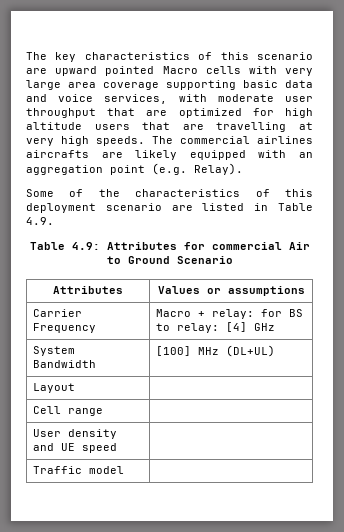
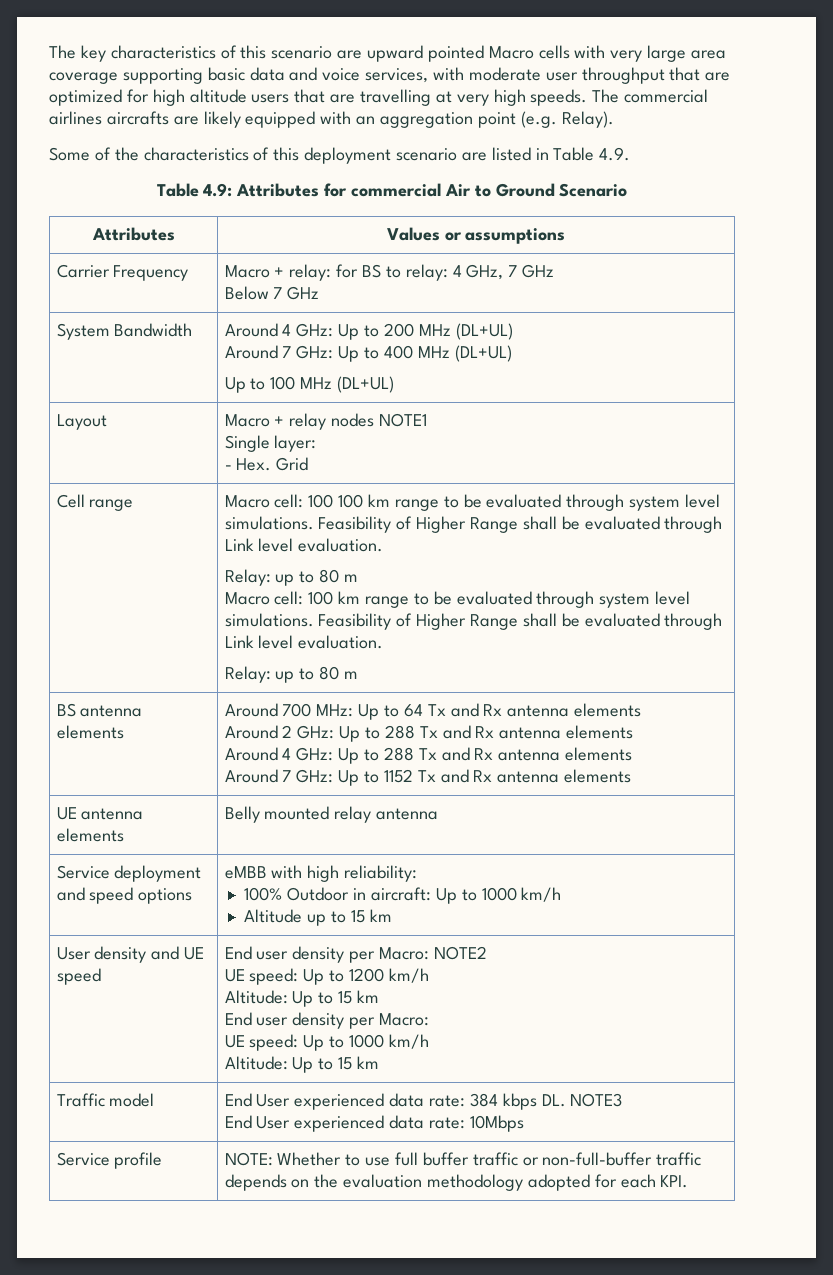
- Carrier Frequency | Macro + relay: for BS to relay: [4] GHz
- System Bandwidth | [100] MHz (DL+UL)
- Layout |
- Cell range |
+ Carrier Frequency | Macro + relay: for BS to relay: 4 GHz, 7 GHz
+ Below 7 GHz
+ System Bandwidth | Around 4 GHz: Up to 200 MHz (DL+UL)
+ Around 7 GHz: Up to 400 MHz (DL+UL)
+ Up to 100 MHz (DL+UL)
+ Layout | Macro + relay nodes NOTE1
+ Single layer:
+ - Hex. Grid
+ Cell range | Macro cell: 100 100 km range to be evaluated through system level simulations. Feasibility of Higher Range shall be evaluated through Link level evaluation.
+ Relay: up to 80 m
+ Macro cell: 100 km range to be evaluated through system level simulations. Feasibility of Higher Range shall be evaluated through Link level evaluation.
+ Relay: up to 80 m
+ BS antenna elements | Around 700 MHz: Up to 64 Tx and Rx antenna elements
+ Around 2 GHz: Up to 288 Tx and Rx antenna elements
+ Around 4 GHz: Up to 288 Tx and Rx antenna elements
+ Around 7 GHz: Up to 1152 Tx and Rx antenna elements
+ UE antenna elements | Belly mounted relay antenna
+ Service deployment and speed options | eMBB with high reliability:
+ 100% Outdoor in aircraft: Up to 1000 km/h
+ Altitude up to 15 km
- User density and UE speed |
- Traffic model |
+ User density and UE speed | End user density per Macro: NOTE2
+ UE speed: Up to 1200 km/h
+ Altitude: Up to 15 km
+ End user density per Macro:
+ UE speed: Up to 1000 km/h
+ Altitude: Up to 15 km
+ Traffic model | End User experienced data rate: 384 kbps DL. NOTE3
+ End User experienced data rate: 10Mbps
+ Service profile | NOTE: Whether to use full buffer traffic or non-full-buffer traffic depends on the evaluation methodology adopted for each KPI.

